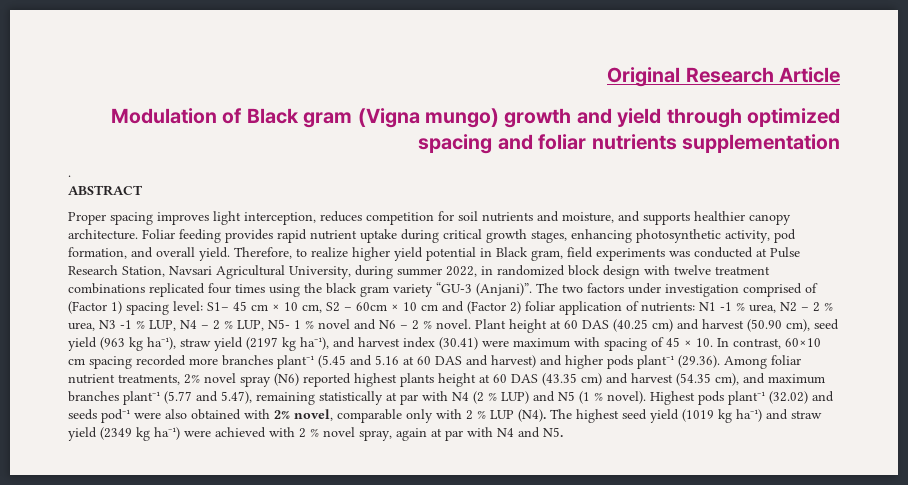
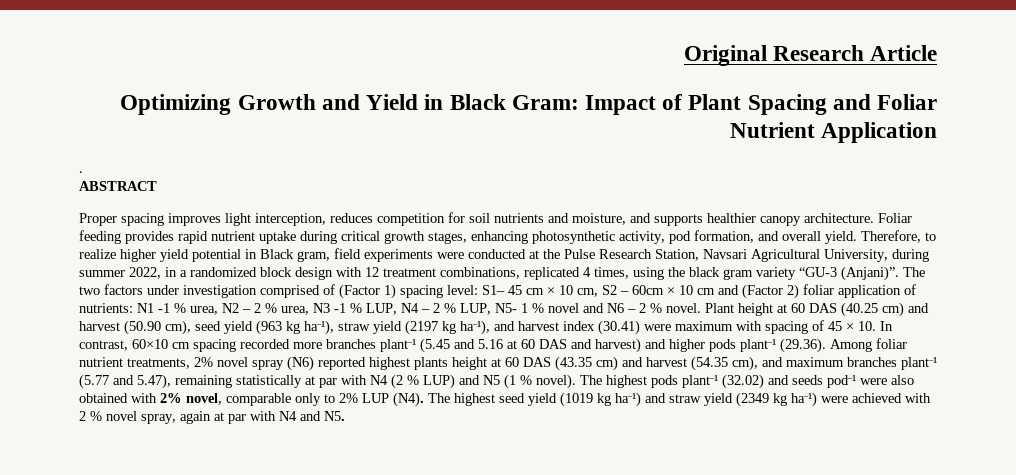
- Modulation of Black gram (Vigna mungo) growth and yield through optimized spacing and foliar nutrients supplementation
+ Optimizing Growth and Yield in Black Gram: Impact of Plant Spacing and Foliar Nutrient Application
- Therefore, to realize higher yield potential in Black gram, field experiments was conducted at Pulse Research Station, Navsari Agricultural University, during summer 2022, in randomized block design with twelve treatment combinations replicated four times using the black gram variety “GU-3 (Anjani)”.
+ Therefore, to realize higher yield potential in Black gram, field experiments were conducted at the Pulse Research Station, Navsari Agricultural University, during summer 2022, in a randomized block design with 12 treatment combinations, replicated 4 times, using the black gram variety “GU-3 (Anjani)”.
- Highest pods plant⁻¹ (32.02) and seeds pod⁻¹ were also obtained with 2% novel, comparable only with 2 % LUP (N4). The highest seed yield (1019 kg ha⁻¹) and straw yield (2349 kg ha⁻¹) were achieved with 2 % novel spray, again at par with N4 and N5.
+ The highest pods plant⁻¹ (32.02) and seeds pod⁻¹ were also obtained with 2% novel, comparable only to 2% LUP (N4). The highest seed yield (1019 kg ha⁻¹) and straw yield (2349 kg ha⁻¹) were achieved with 2 % novel spray, again at par with N4 and N5.

